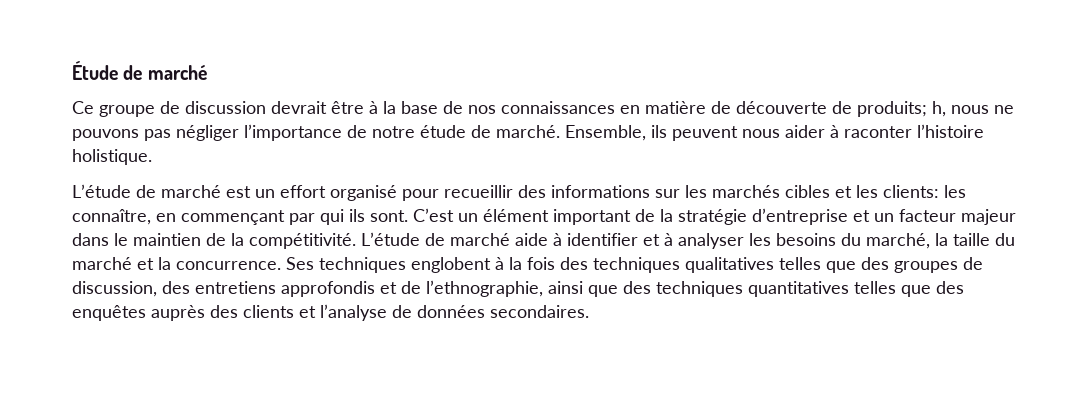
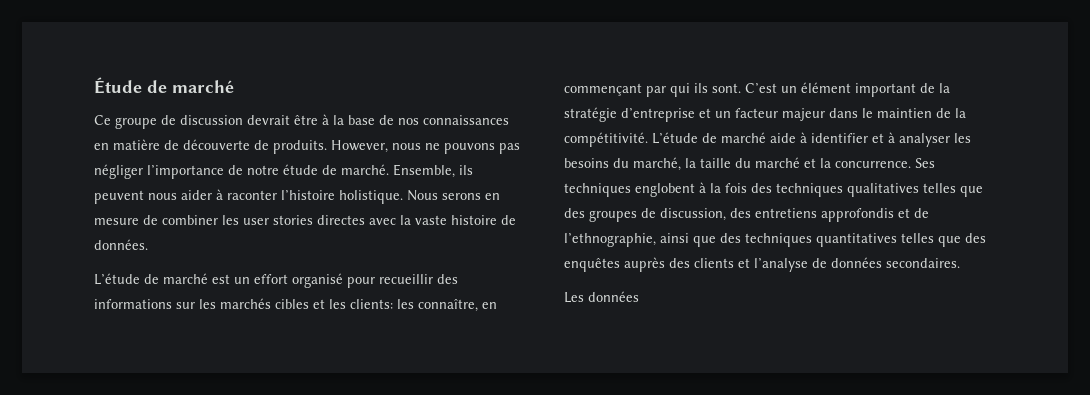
- Ce groupe de discussion devrait être à la base de nos connaissances en matière de découverte de produits; h, nous ne pouvons pas négliger l’importance de notre étude de marché.
+ Ce groupe de discussion devrait être à la base de nos connaissances en matière de découverte de produits. However, nous ne pouvons pas négliger l’importance de notre étude de marché.
+ Nous serons en mesure de combiner les user stories directes avec la vaste histoire de données.
+ Les données

